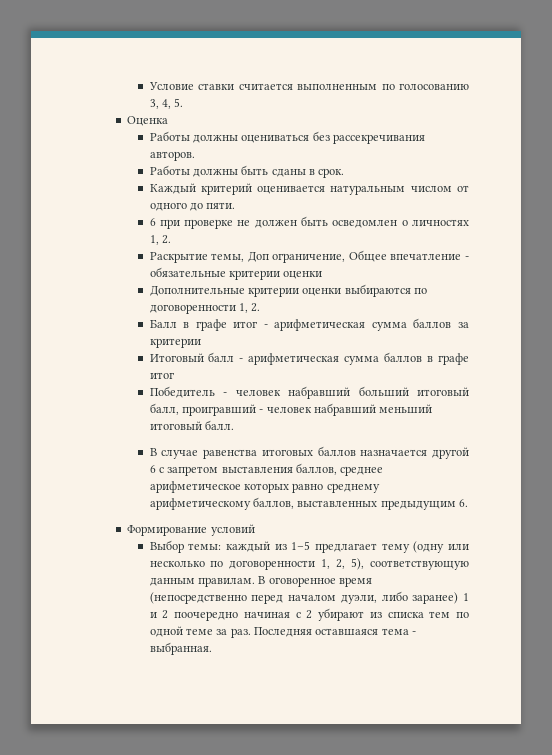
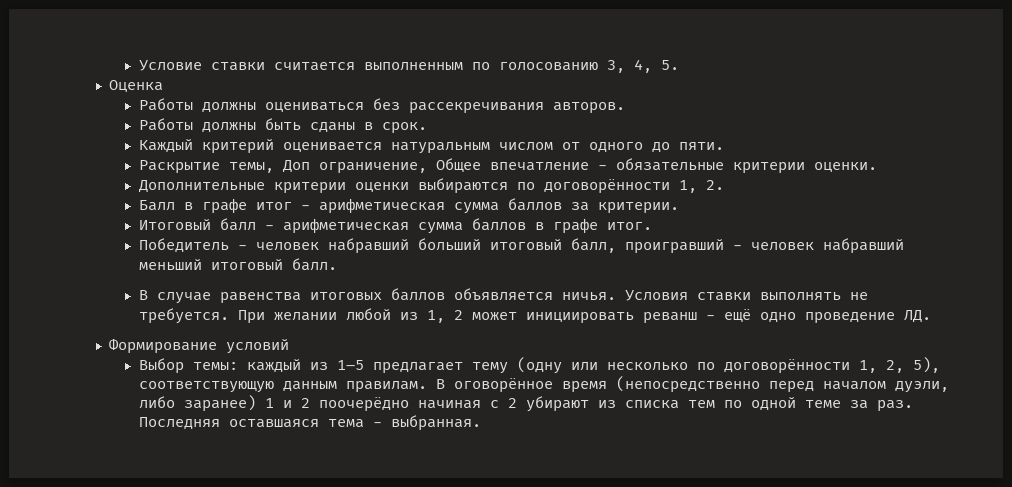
- 6 при проверке не должен быть осведомлен о личностях 1, 2.
- Раскрытие темы, Доп ограничение, Общее впечатление - обязательные критерии оценки
+ Раскрытие темы, Доп ограничение, Общее впечатление - обязательные критерии оценки.
- Дополнительные критерии оценки выбираются по договоренности 1, 2.
+ Дополнительные критерии оценки выбираются по договорённости 1, 2.
- Балл в графе итог - арифметическая сумма баллов за критерии
+ Балл в графе итог - арифметическая сумма баллов за критерии.
- Итоговый балл - арифметическая сумма баллов в графе итог
+ Итоговый балл - арифметическая сумма баллов в графе итог.
- В случае равенства итоговых баллов назначается другой 6 с запретом выставления баллов, среднее арифметическое которых равно среднему арифметическому баллов, выставленных предыдущим 6.
+ В случае равенства итоговых баллов объявляется ничья. Условия ставки выполнять не требуется. При желании любой из 1, 2 может инициировать реванш - ещё одно проведение ЛД.
- Выбор темы: каждый из 1–5 предлагает тему (одну или несколько по договоренности 1, 2, 5), соответствующую данным правилам.
+ Выбор темы: каждый из 1–5 предлагает тему (одну или несколько по договорённости 1, 2, 5), соответствующую данным правилам.
- В оговоренное время (непосредственно перед началом дуэли, либо заранее) 1 и 2 поочередно начиная с 2 убирают из списка тем по одной теме за раз.
+ В оговорённое время (непосредственно перед началом дуэли, либо заранее) 1 и 2 поочерёдно начиная с 2 убирают из списка тем по одной теме за раз.

